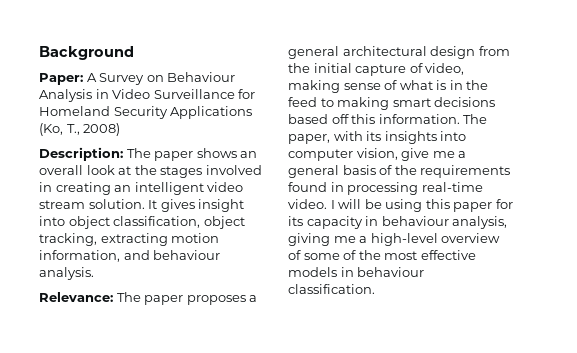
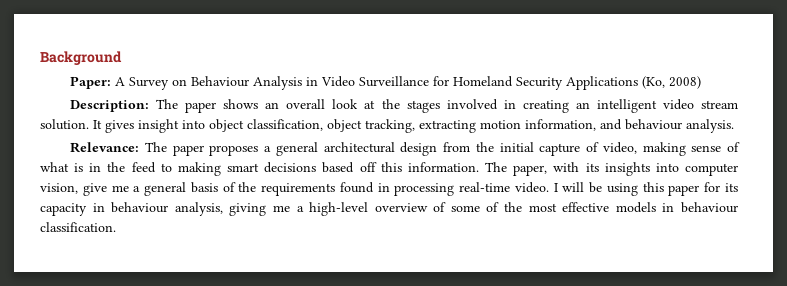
- Paper: A Survey on Behaviour Analysis in Video Surveillance for Homeland Security Applications (Ko, T., 2008)
+ Paper: A Survey on Behaviour Analysis in Video Surveillance for Homeland Security Applications (Ko, 2008)

